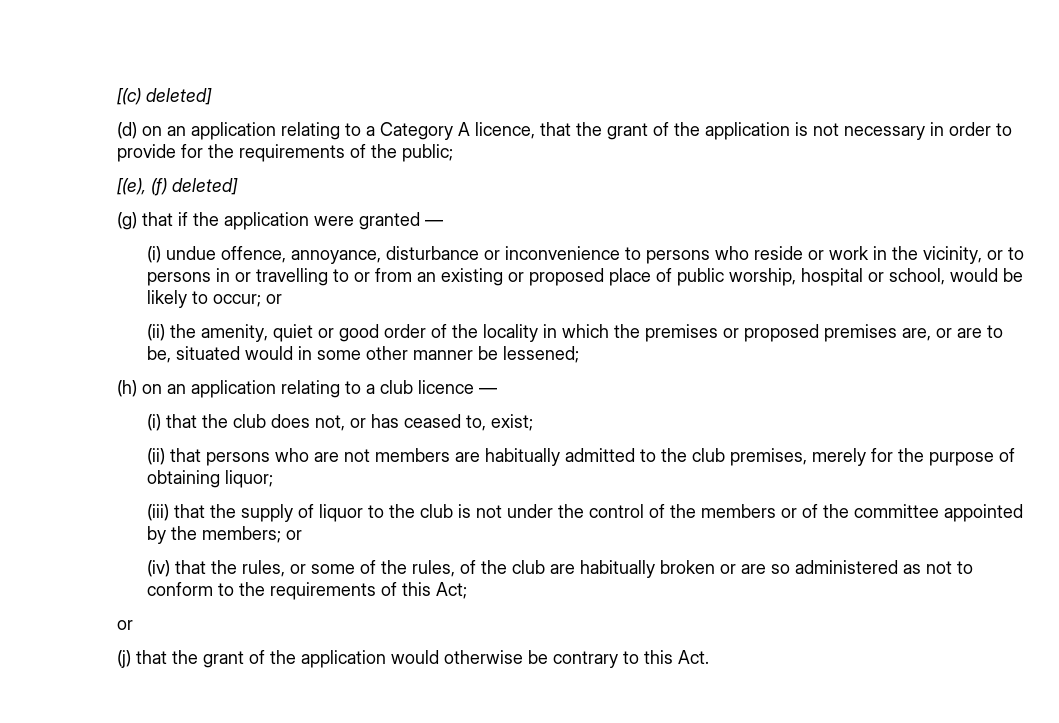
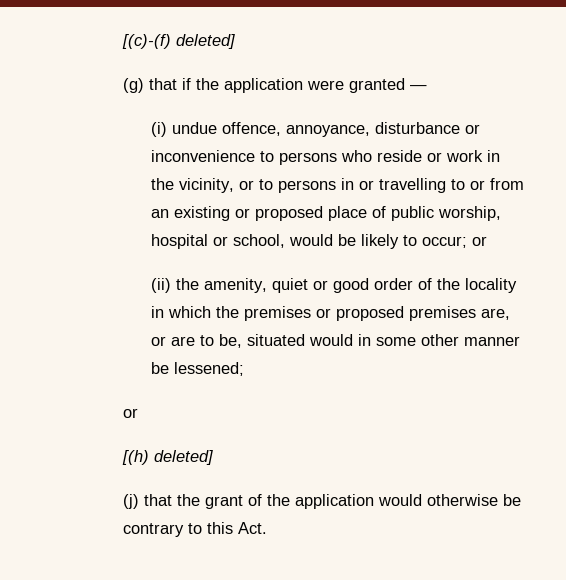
- [(c) deleted]
- (d) on an application relating to a Category A licence, that the grant of the application is not necessary in order to provide for the requirements of the public;
- [(e), (f) deleted]
+ [(c)-(f) deleted]
  (ii) the amenity, quiet or good order of the locality in which the premises or proposed premises are, or are to be, situated would in some other manner be lessened;
- (h) on an application relating to a club licence —
- (i) that the club does not, or has ceased to, exist;
- (ii) that persons who are not members are habitually admitted to the club premises, merely for the purpose of obtaining liquor;
- (iii) that the supply of liquor to the club is not under the control of the members or of the committee appointed by the members; or
- (iv) that the rules, or some of the rules, of the club are habitually broken or are so administered as not to conform to the requirements of this Act;
  or
+ [(h) deleted]

